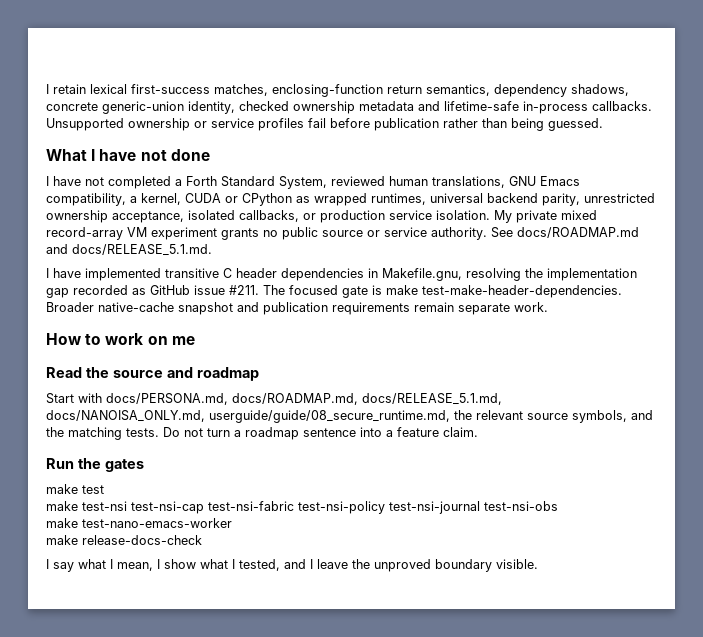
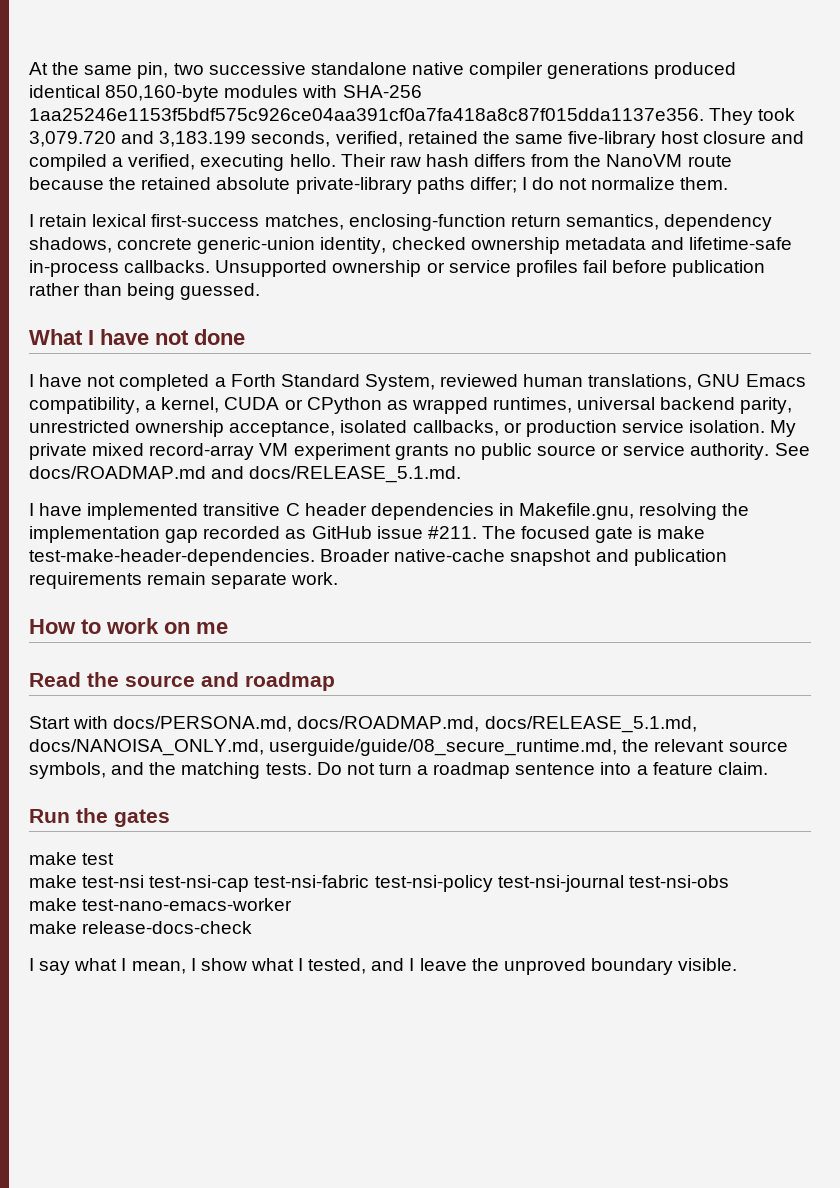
+ At the same pin, two successive standalone native compiler generations produced identical 850,160-byte modules with SHA-256 1aa25246e1153f5bdf575c926ce04aa391cf0a7fa418a8c87f015dda1137e356. They took 3,079.720 and 3,183.199 seconds, verified, retained the same five-library host closure and compiled a verified, executing hello. Their raw hash differs from the NanoVM route because the retained absolute private-library paths differ; I do not normalize them.

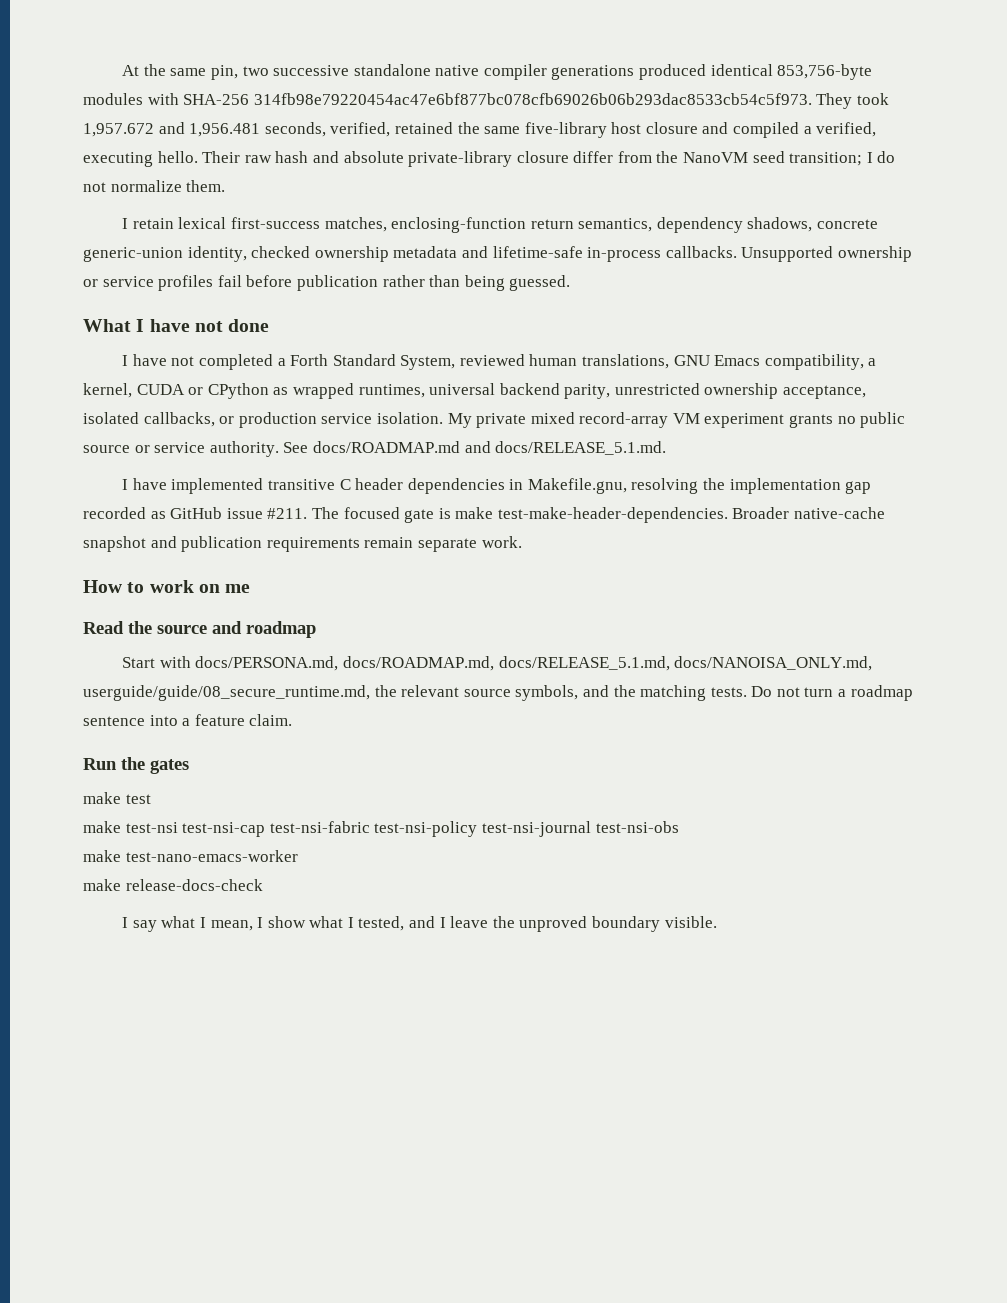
- At the same pin, two successive standalone native compiler generations produced identical 850,160-byte modules with SHA-256 1aa25246e1153f5bdf575c926ce04aa391cf0a7fa418a8c87f015dda1137e356.
+ At the same pin, two successive standalone native compiler generations produced identical 853,756-byte modules with SHA-256 314fb98e79220454ac47e6bf877bc078cfb69026b06b293dac8533cb54c5f973.
- They took 3,079.720 and 3,183.199 seconds, verified, retained the same five-library host closure and compiled a verified, executing hello.
+ They took 1,957.672 and 1,956.481 seconds, verified, retained the same five-library host closure and compiled a verified, executing hello.
- Their raw hash differs from the NanoVM route because the retained absolute private-library paths differ; I do not normalize them.
+ Their raw hash and absolute private-library closure differ from the NanoVM seed transition; I do not normalize them.

